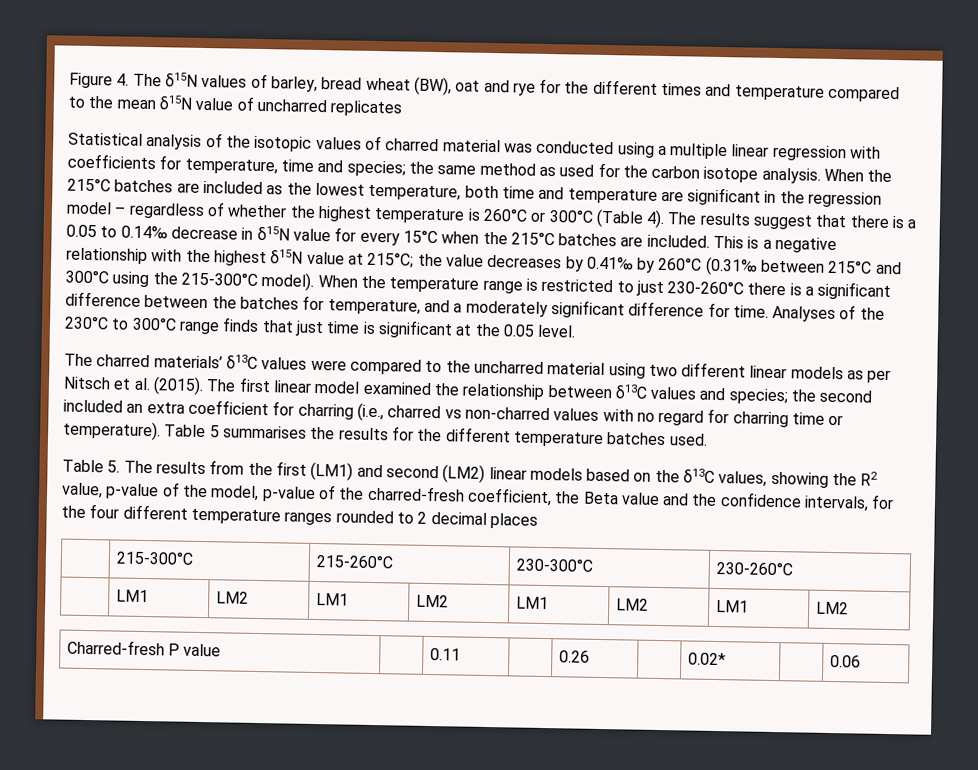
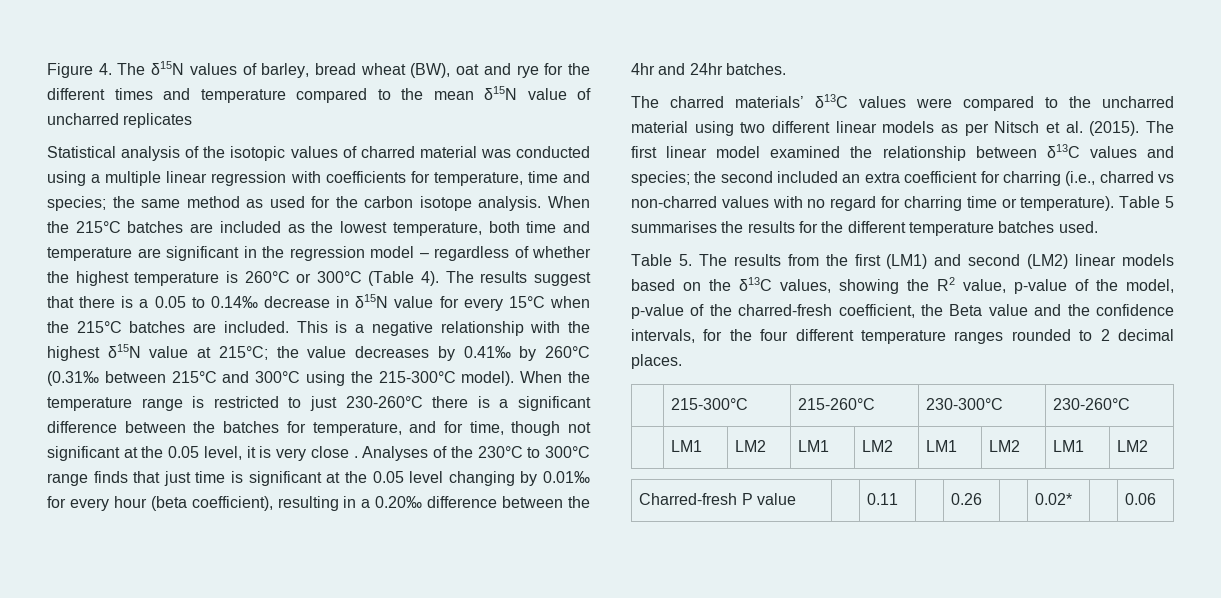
- When the temperature range is restricted to just 230-260°C there is a significant difference between the batches for temperature, and a moderately significant difference for time.
+ When the temperature range is restricted to just 230-260°C there is a significant difference between the batches for temperature, and for time, though not significant at the 0.05 level, it is very close .
- Analyses of the 230°C to 300°C range finds that just time is significant at the 0.05 level.
+ Analyses of the 230°C to 300°C range finds that just time is significant at the 0.05 level changing by 0.01‰ for every hour (beta coefficient), resulting in a 0.20‰ difference between the 4hr and 24hr batches.
- Table 5. The results from the first (LM1) and second (LM2) linear models based on the δ13C values, showing the R2 value, p-value of the model, p-value of the charred-fresh coefficient, the Beta value and the confidence intervals, for the four different temperature ranges rounded to 2 decimal places
+ Table 5. The results from the first (LM1) and second (LM2) linear models based on the δ13C values, showing the R2 value, p-value of the model, p-value of the charred-fresh coefficient, the Beta value and the confidence intervals, for the four different temperature ranges rounded to 2 decimal places.

